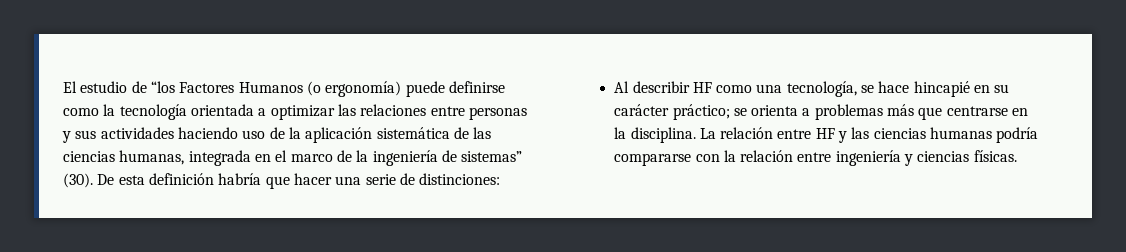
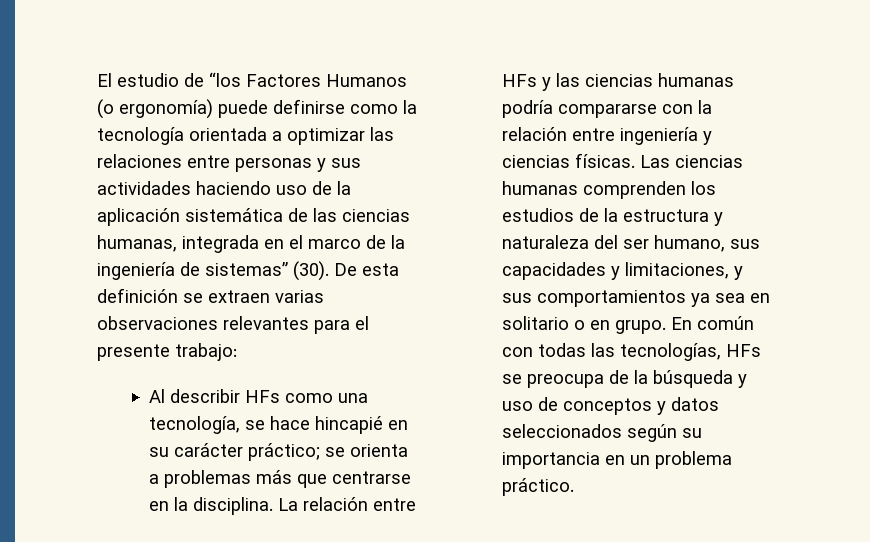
- De esta definición habría que hacer una serie de distinciones:
+ De esta definición se extraen varias observaciones relevantes para el presente trabajo:
- Al describir HF como una tecnología, se hace hincapié en su carácter práctico; se orienta a problemas más que centrarse en la disciplina.
+ Al describir HFs como una tecnología, se hace hincapié en su carácter práctico; se orienta a problemas más que centrarse en la disciplina.
- La relación entre HF y las ciencias humanas podría compararse con la relación entre ingeniería y ciencias físicas.
+ La relación entre HFs y las ciencias humanas podría compararse con la relación entre ingeniería y ciencias físicas.
+ Las ciencias humanas comprenden los estudios de la estructura y naturaleza del ser humano, sus capacidades y limitaciones, y sus comportamientos ya sea en solitario o en grupo. En común con todas las tecnologías, HFs se preocupa de la búsqueda y uso de conceptos y datos seleccionados según su importancia en un problema práctico.

